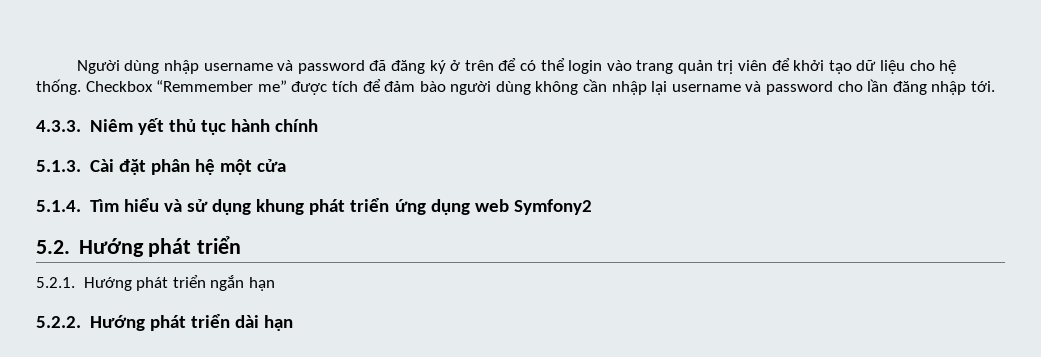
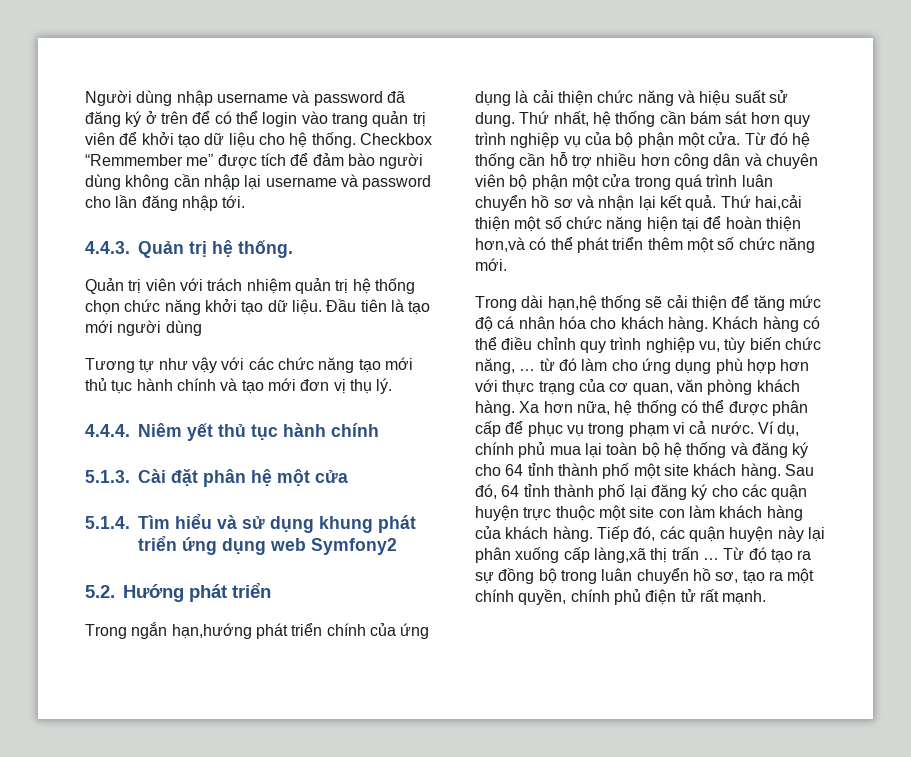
- 4.3.3. Niêm yết thủ tục hành chính
+ 4.4.3. Quản trị hệ thống.
+ Quản trị viên với trách nhiệm quản trị hệ thống chọn chức năng khởi tạo dữ liệu. Đầu tiên là tạo mới người dùng
+ Tương tự như vậy với các chức năng tạo mới thủ tục hành chính và tạo mới đơn vị thụ lý.
+ 4.4.4. Niêm yết thủ tục hành chính
- 5.2.1. Hướng phát triển ngắn hạn
- 5.2.2. Hướng phát triển dài hạn
+ Trong ngắn hạn,hướng phát triển chính của ứng dụng là cải thiện chức năng và hiệu suất sử dung. Thứ nhất, hệ thống cần bám sát hơn quy trình nghiệp vụ của bộ phận một cửa. Từ đó hệ thống cần hỗ trợ nhiều hơn công dân và chuyên viên bộ phận một cửa trong quá trình luân chuyển hồ sơ và nhận lại kết quả. Thứ hai,cải thiện một số chức năng hiện tại để hoàn thiện hơn,và có thể phát triển thêm một số chức năng mới.
+ Trong dài hạn,hệ thống sẽ cải thiện để tăng mức độ cá nhân hóa cho khách hàng. Khách hàng có thể điều chỉnh quy trình nghiệp vu, tùy biến chức năng, … từ đó làm cho ứng dụng phù hợp hơn với thực trạng của cơ quan, văn phòng khách hàng. Xa hơn nữa, hệ thống có thể được phân cấp để phục vụ trong phạm vi cả nước. Ví dụ, chính phủ mua lại toàn bộ hệ thống và đăng ký cho 64 tỉnh thành phố một site khách hàng. Sau đó, 64 tỉnh thành phố lại đăng ký cho các quận huyện trực thuộc một site con làm khách hàng của khách hàng. Tiếp đó, các quận huyện này lại phân xuống cấp làng,xã thị trấn … Từ đó tạo ra sự đồng bộ trong luân chuyển hồ sơ, tạo ra một chính quyền, chính phủ điện tử rất mạnh.

